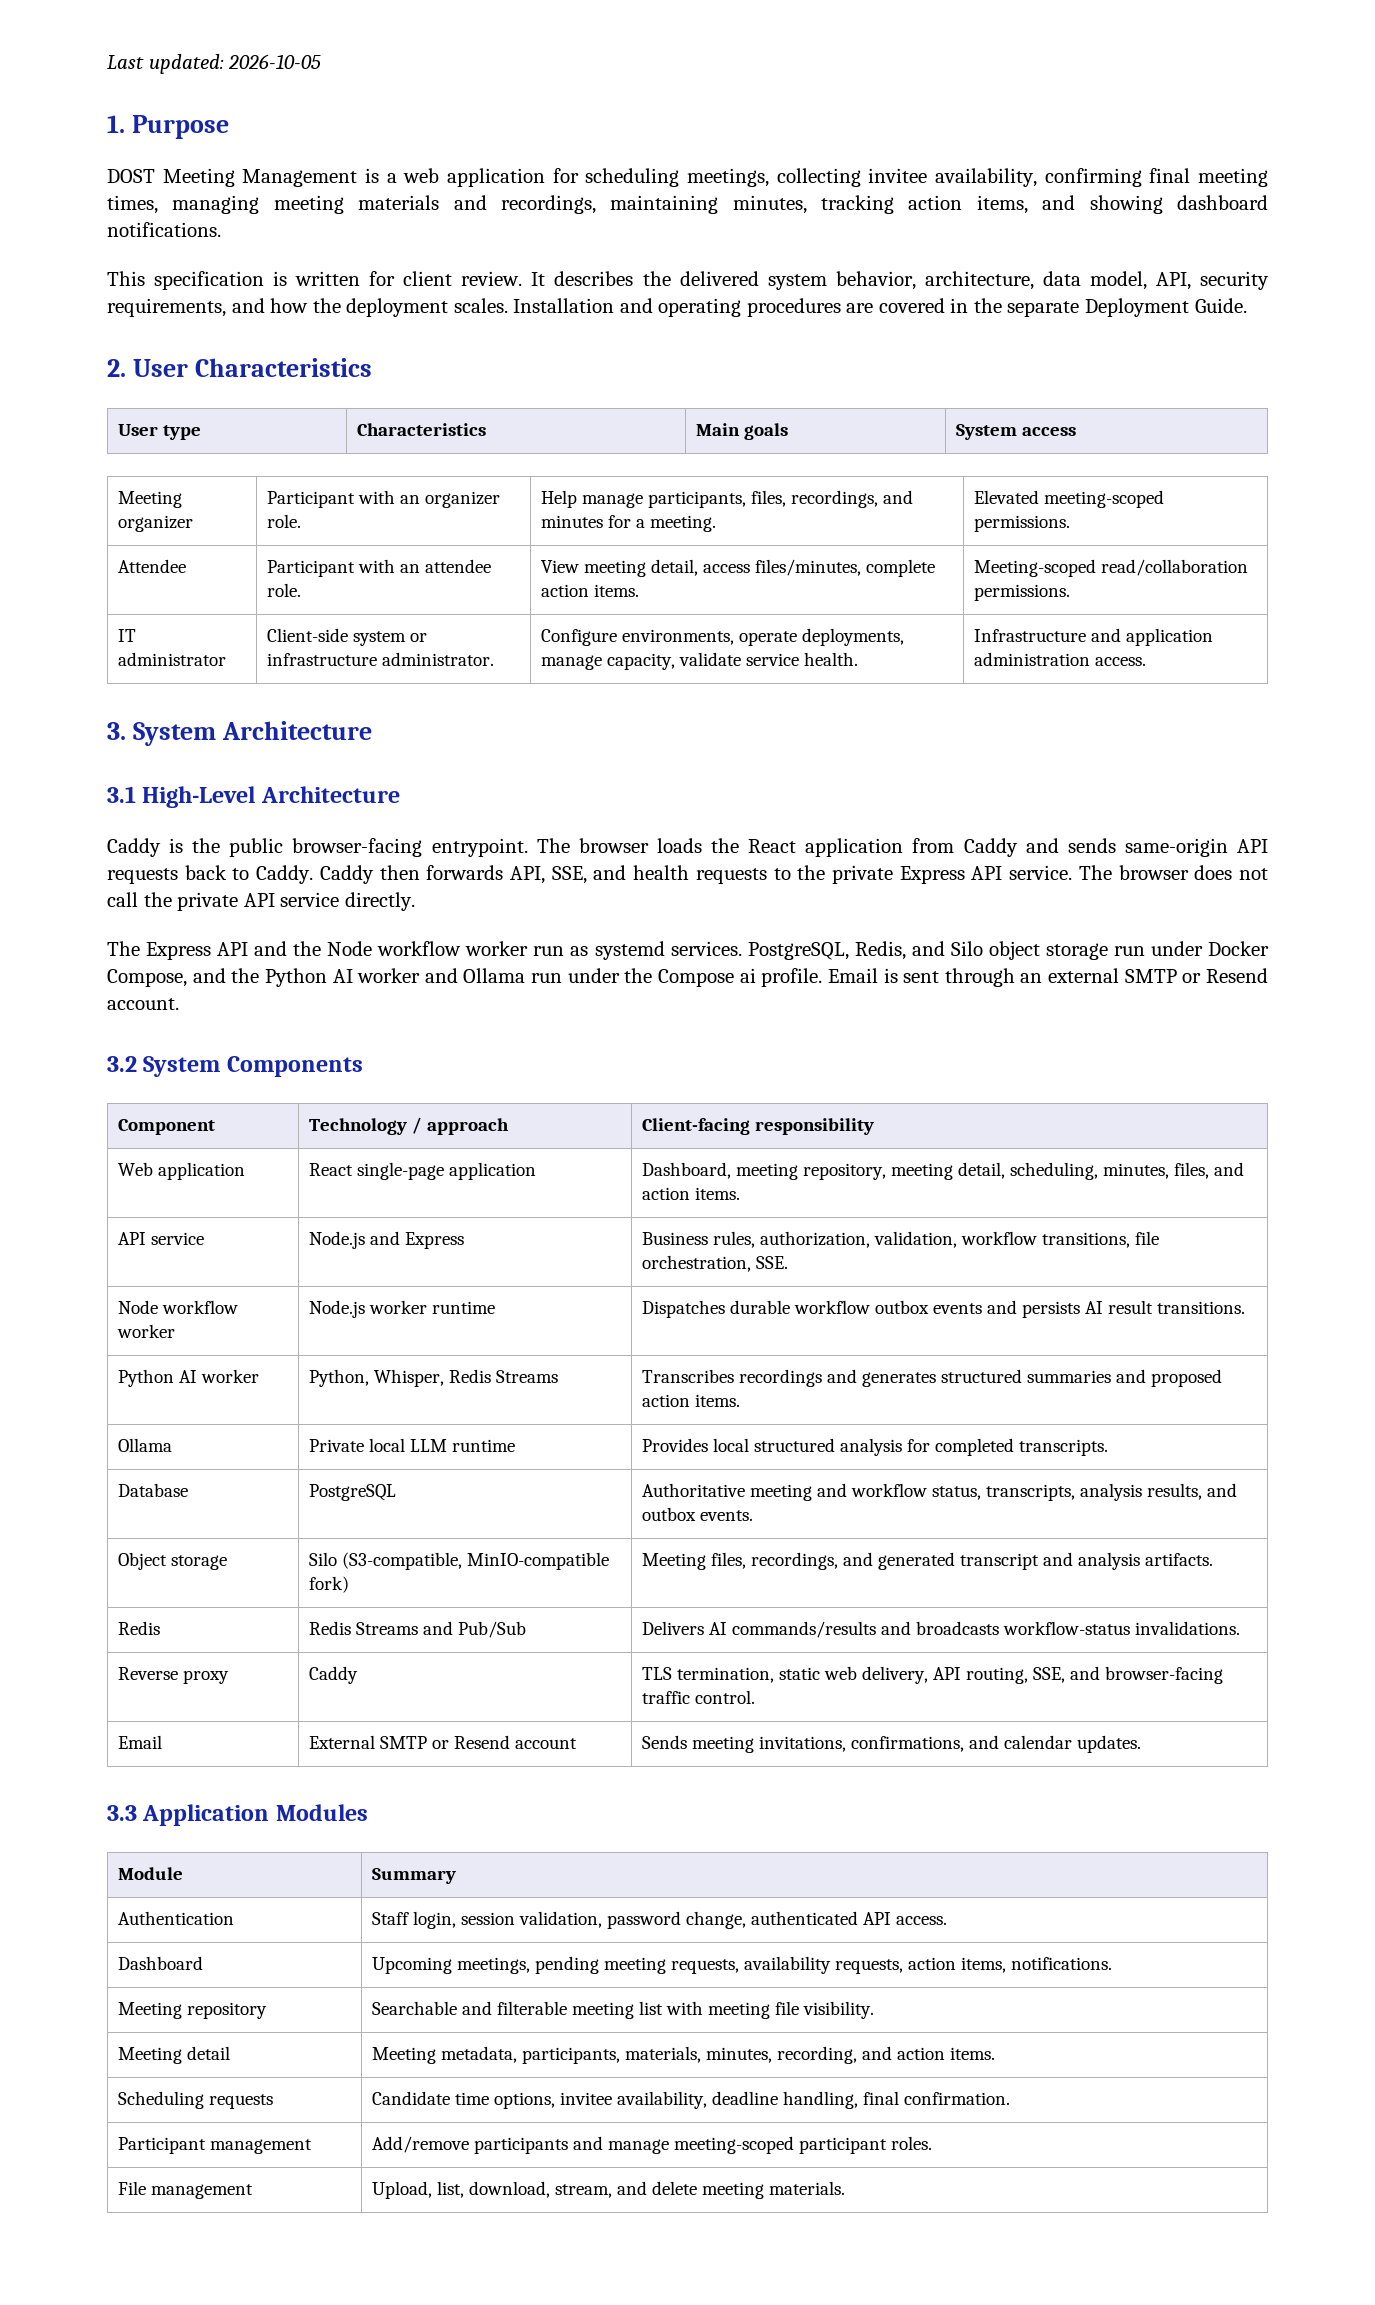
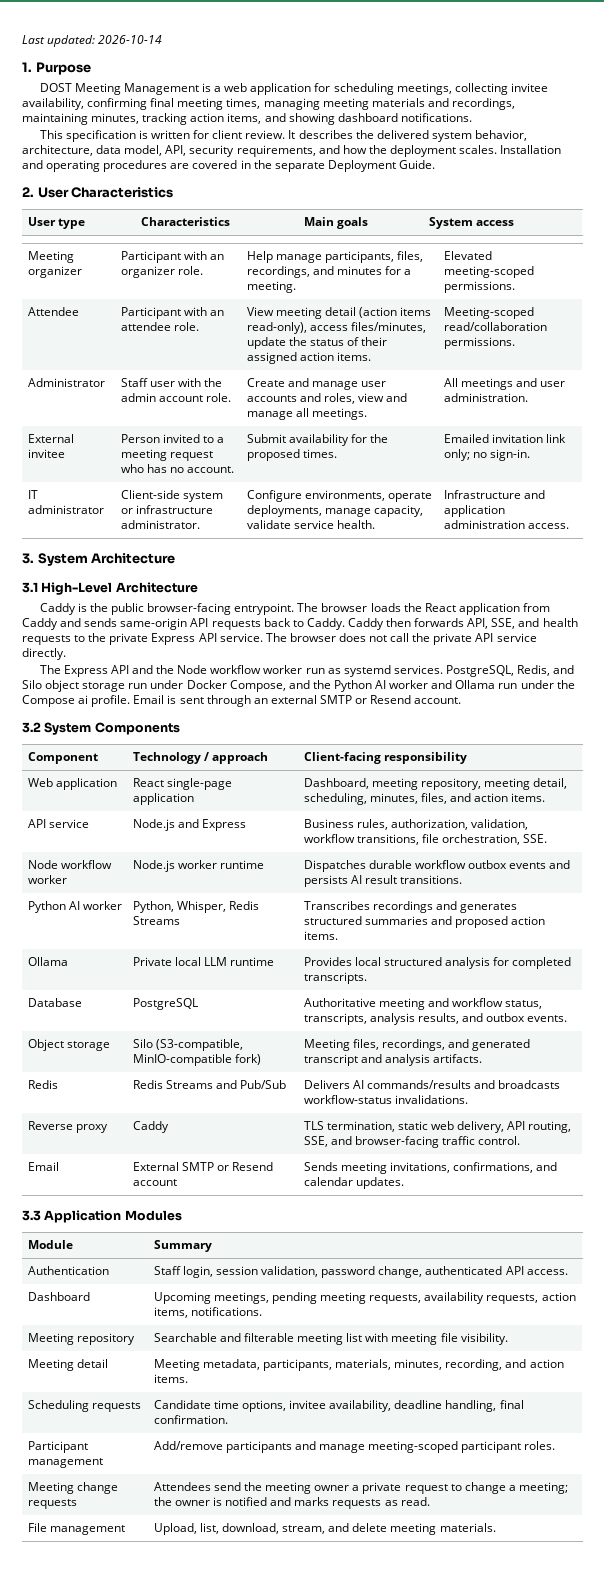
- Last updated: 2026-10-05
+ Last updated: 2026-10-14
- Attendee | Participant with an attendee role. | View meeting detail, access files/minutes, complete action items. | Meeting-scoped read/collaboration permissions.
+ Attendee | Participant with an attendee role. | View meeting detail (action items read-only), access files/minutes, update the status of their assigned action items. | Meeting-scoped read/collaboration permissions.
+ Administrator | Staff user with the admin account role. | Create and manage user accounts and roles, view and manage all meetings. | All meetings and user administration.
+ External invitee | Person invited to a meeting request who has no account. | Submit availability for the proposed times. | Emailed invitation link only; no sign-in.
+ Meeting change requests | Attendees send the meeting owner a private request to change a meeting; the owner is notified and marks requests as read.

